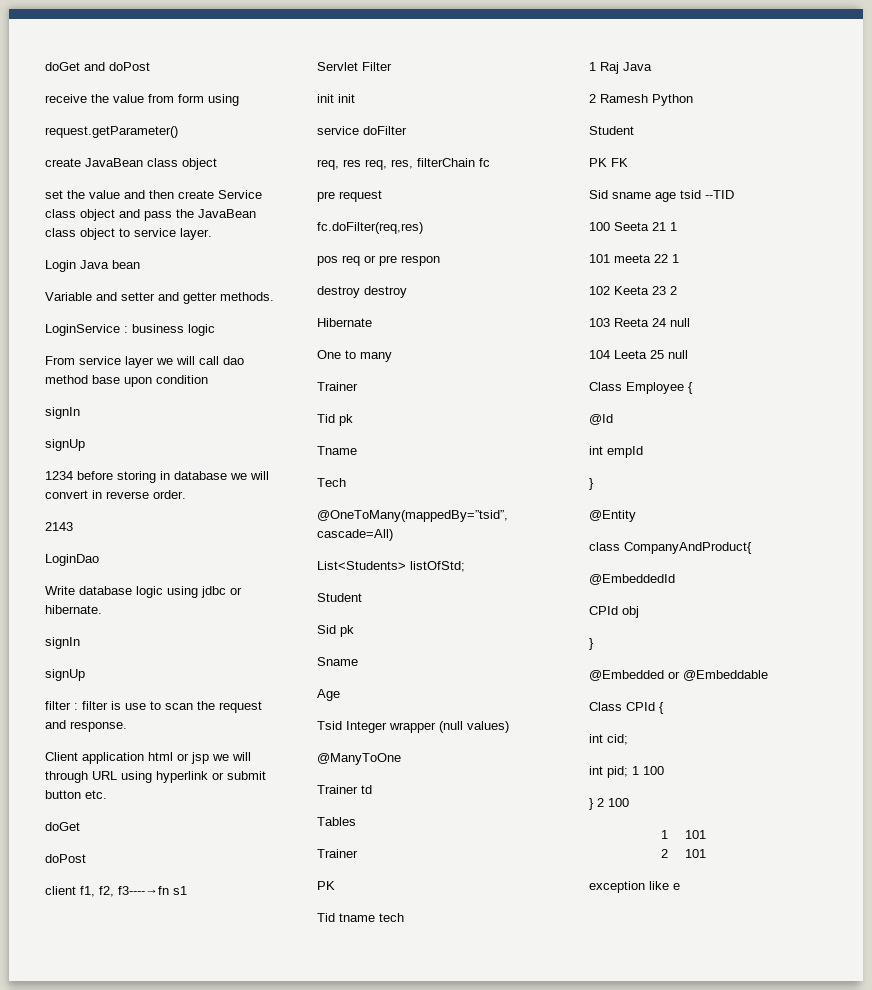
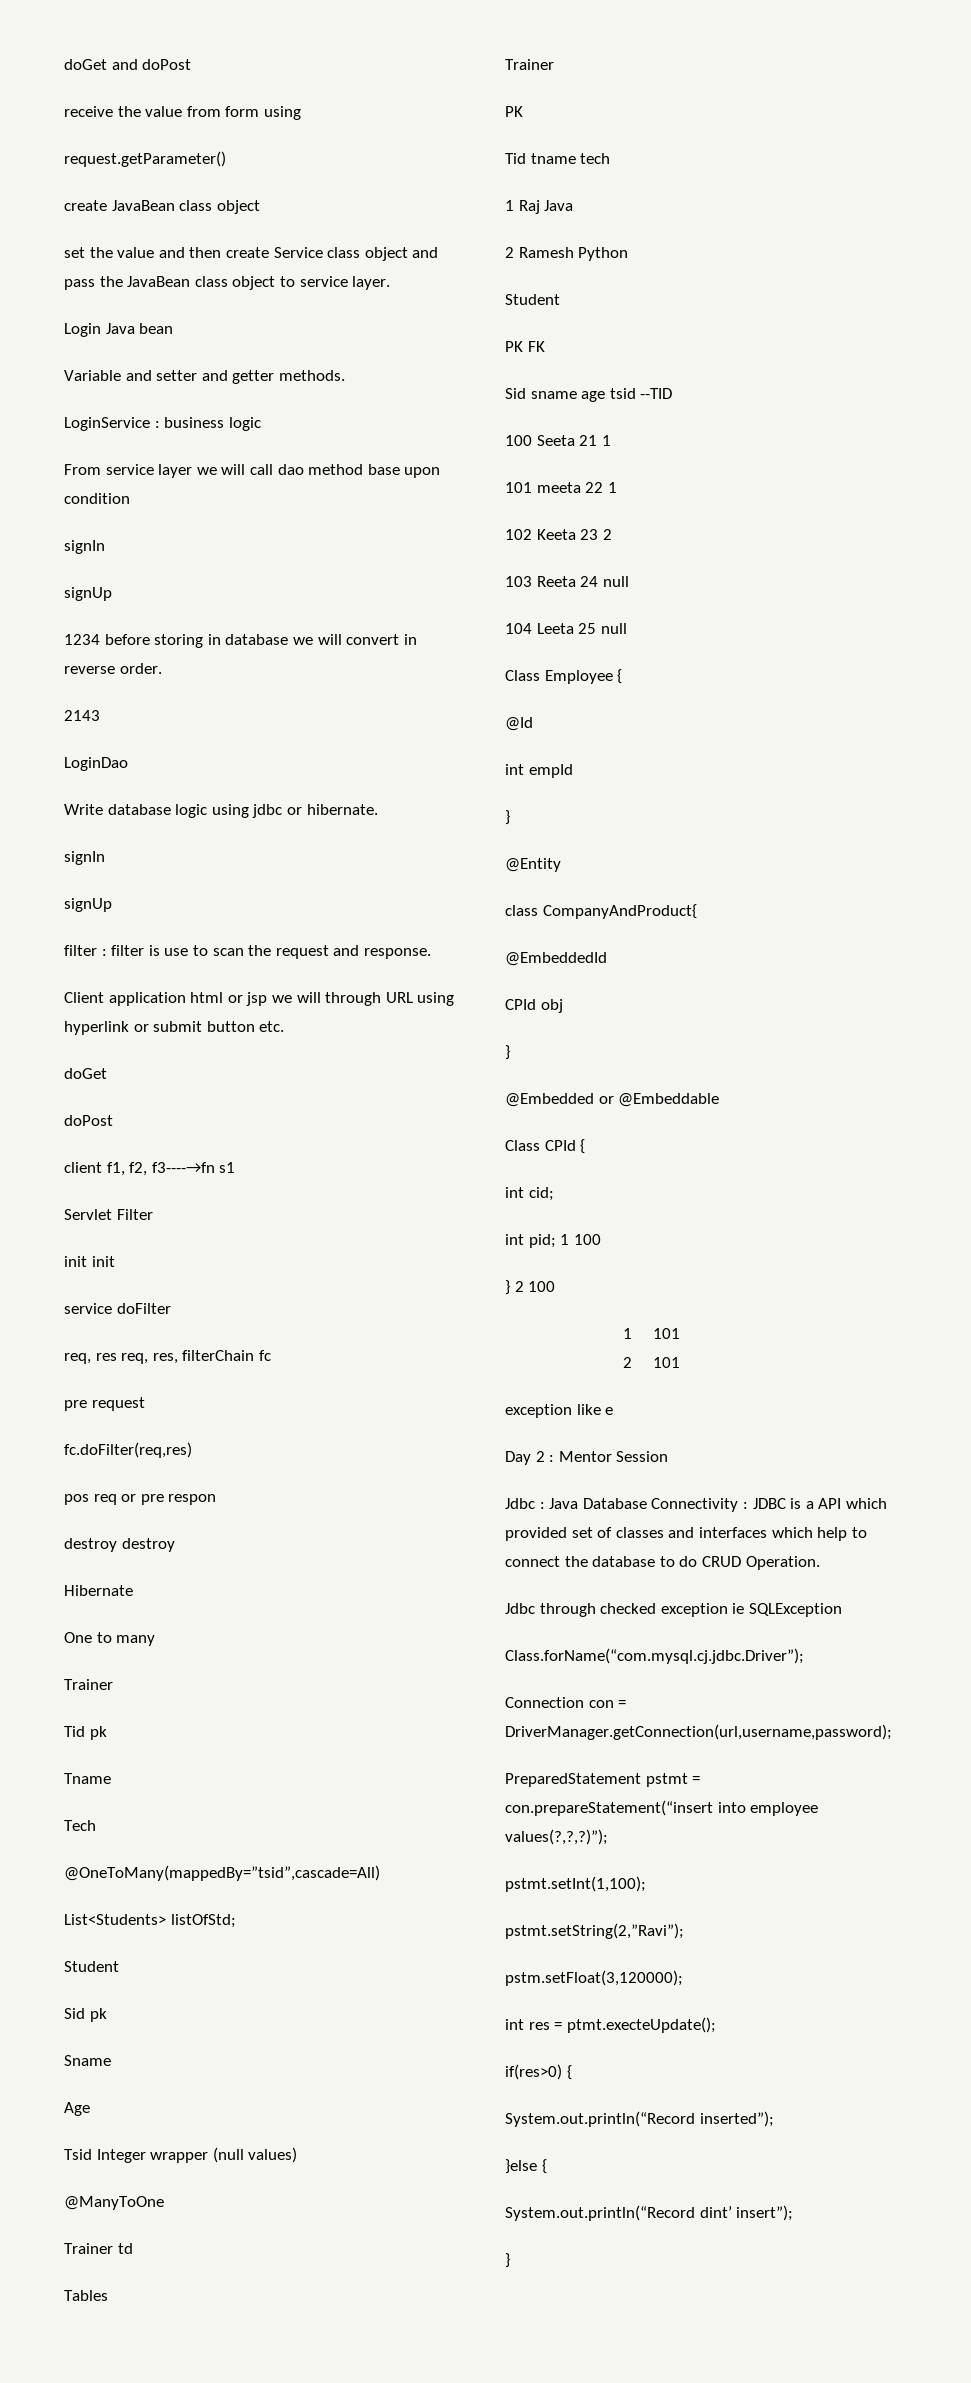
+ Day 2 : Mentor Session
+ Jdbc : Java Database Connectivity : JDBC is a API which provided set of classes and interfaces which help to connect the database to do CRUD Operation.
+ Jdbc through checked exception ie SQLException
+ Class.forName(“com.mysql.cj.jdbc.Driver”);
+ Connection con = DriverManager.getConnection(url,username,password);
+ PreparedStatement pstmt = con.prepareStatement(“insert into employee values(?,?,?)”);
+ pstmt.setInt(1,100);
+ pstmt.setString(2,”Ravi”);
+ pstm.setFloat(3,120000);
+ int res = ptmt.execteUpdate();
+ if(res>0) {
+ System.out.println(“Record inserted”);
+ }else {
+ System.out.println(“Record dint’ insert”);
+ }

